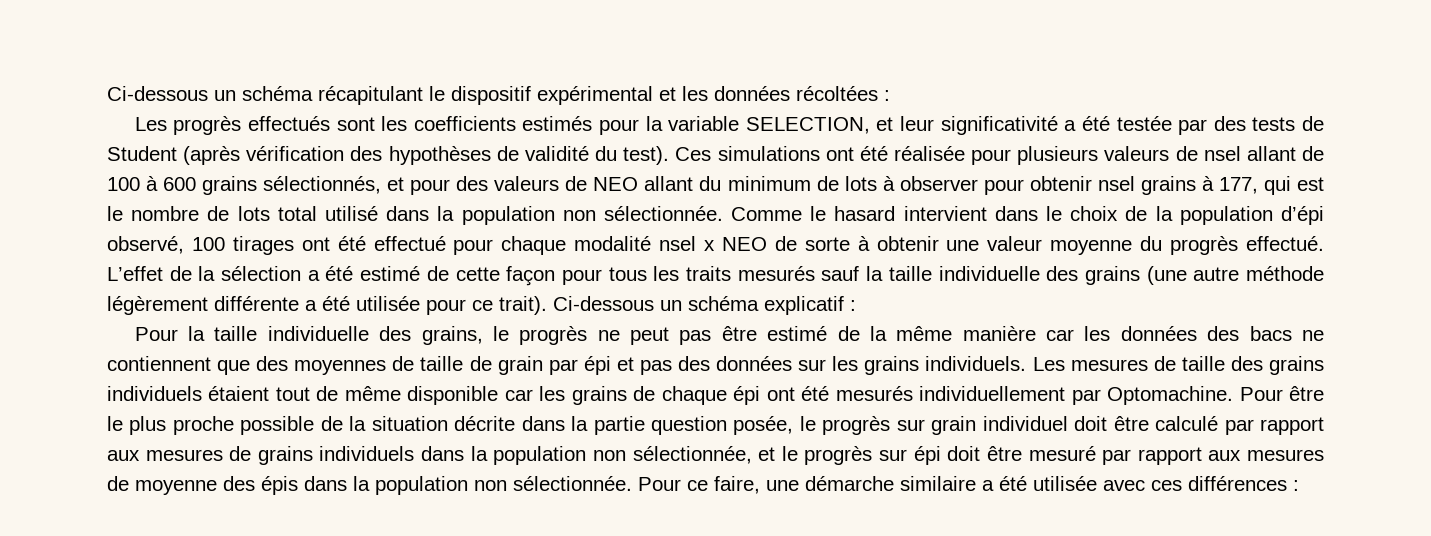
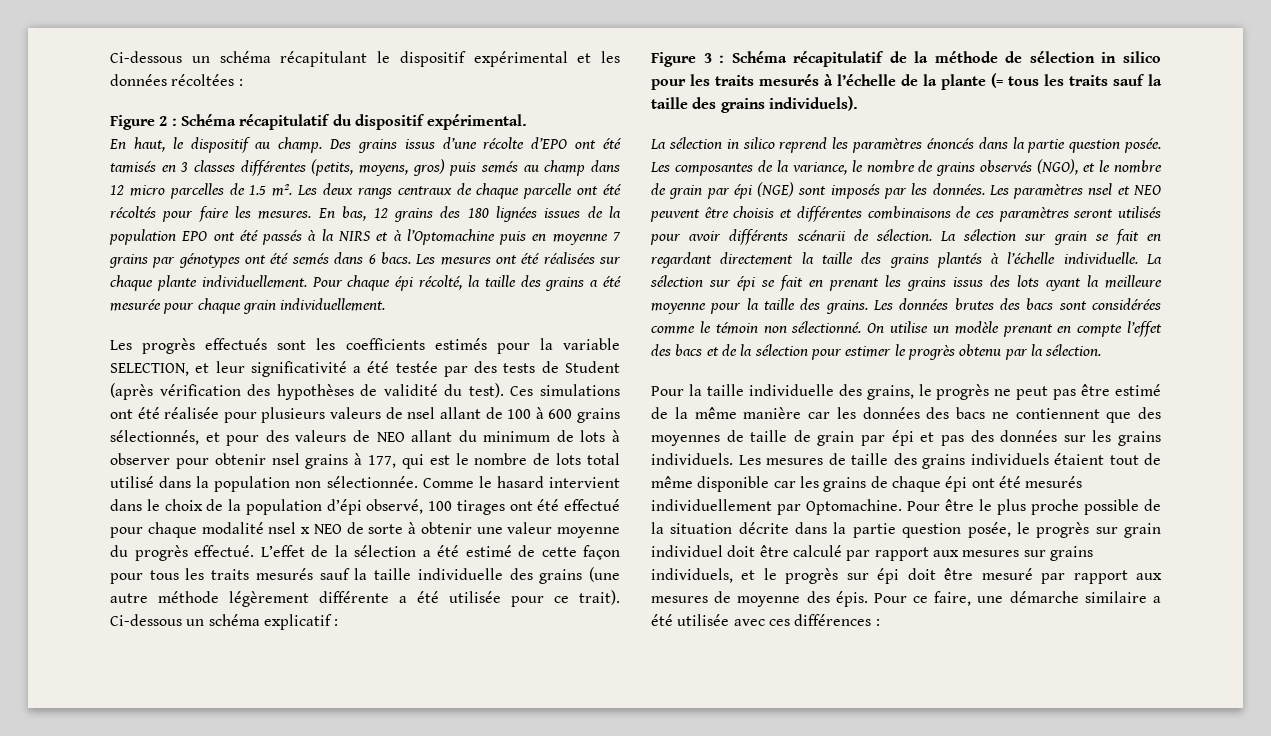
+ Figure 2 : Schéma récapitulatif du dispositif expérimental.
+ En haut, le dispositif au champ. Des grains issus d’une récolte d’EPO ont été tamisés en 3 classes différentes (petits, moyens, gros) puis semés au champ dans 12 micro parcelles de 1.5 m². Les deux rangs centraux de chaque parcelle ont été récoltés pour faire les mesures. En bas, 12 grains des 180 lignées issues de la population EPO ont été passés à la NIRS et à l’Optomachine puis en moyenne 7 grains par génotypes ont été semés dans 6 bacs. Les mesures ont été réalisées sur chaque plante individuellement. Pour chaque épi récolté, la taille des grains a été mesurée pour chaque grain individuellement.
+ Figure 3 : Schéma récapitulatif de la méthode de sélection in silico pour les traits mesurés à l’échelle de la plante (= tous les traits sauf la taille des grains individuels).
+ La sélection in silico reprend les paramètres énoncés dans la partie question posée. Les composantes de la variance, le nombre de grains observés (NGO), et le nombre de grain par épi (NGE) sont imposés par les données. Les paramètres nsel et NEO peuvent être choisis et différentes combinaisons de ces paramètres seront utilisés pour avoir différents scénarii de sélection. La sélection sur grain se fait en regardant directement la taille des grains plantés à l’échelle individuelle. La sélection sur épi se fait en prenant les grains issus des lots ayant la meilleure moyenne pour la taille des grains. Les données brutes des bacs sont considérées comme le témoin non sélectionné. On utilise un modèle prenant en compte l’effet des bacs et de la sélection pour estimer le progrès obtenu par la sélection.
- Pour être le plus proche possible de la situation décrite dans la partie question posée, le progrès sur grain individuel doit être calculé par rapport aux mesures de grains individuels dans la population non sélectionnée, et le progrès sur épi doit être mesuré par rapport aux mesures de moyenne des épis dans la population non sélectionnée.
+ Pour être le plus proche possible de la situation décrite dans la partie question posée, le progrès sur grain individuel doit être calculé par rapport aux mesures sur grains individuels, et le progrès sur épi doit être mesuré par rapport aux mesures de moyenne des épis.

